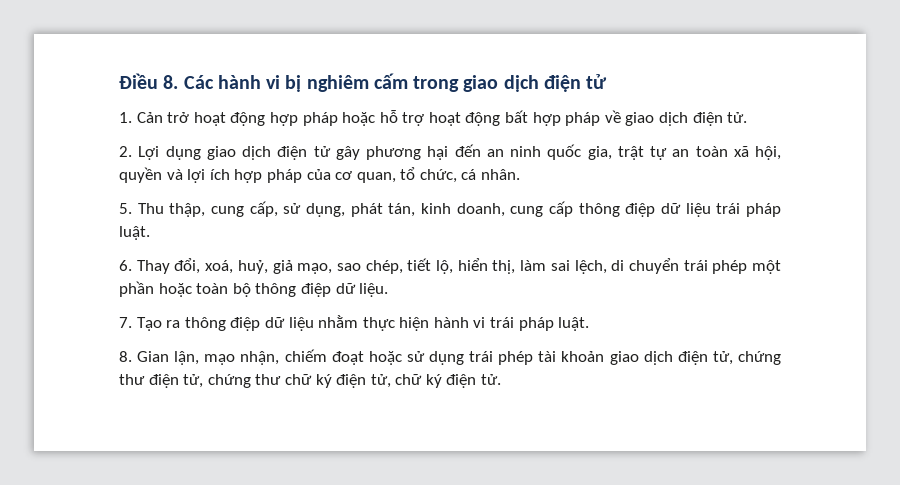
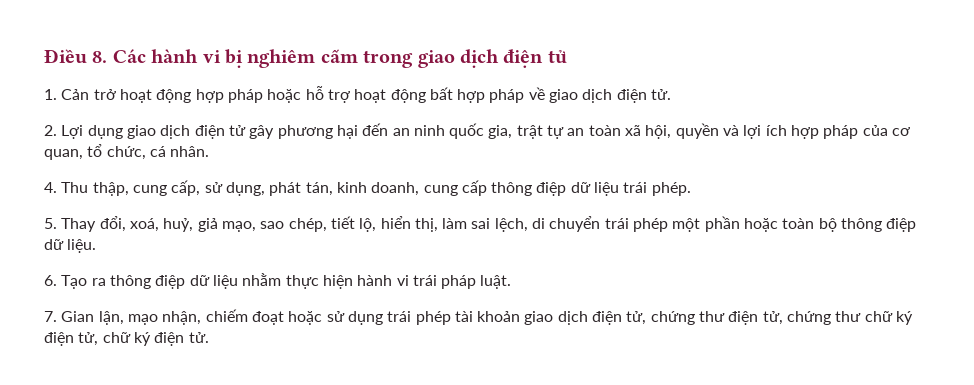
- 5. Thu thập, cung cấp, sử dụng, phát tán, kinh doanh, cung cấp thông điệp dữ liệu trái pháp luật.
- 6. Thay đổi, xoá, huỷ, giả mạo, sao chép, tiết lộ, hiển thị, làm sai lệch, di chuyển trái phép một phần hoặc toàn bộ thông điệp dữ liệu.
+ 4. Thu thập, cung cấp, sử dụng, phát tán, kinh doanh, cung cấp thông điệp dữ liệu trái phép.
+ 5. Thay đổi, xoá, huỷ, giả mạo, sao chép, tiết lộ, hiển thị, làm sai lệch, di chuyển trái phép một phần hoặc toàn bộ thông điệp dữ liệu.
- 7. Tạo ra thông điệp dữ liệu nhằm thực hiện hành vi trái pháp luật.
+ 6. Tạo ra thông điệp dữ liệu nhằm thực hiện hành vi trái pháp luật.
- 8. Gian lận, mạo nhận, chiếm đoạt hoặc sử dụng trái phép tài khoản giao dịch điện tử, chứng thư điện tử, chứng thư chữ ký điện tử, chữ ký điện tử.
+ 7. Gian lận, mạo nhận, chiếm đoạt hoặc sử dụng trái phép tài khoản giao dịch điện tử, chứng thư điện tử, chứng thư chữ ký điện tử, chữ ký điện tử.

